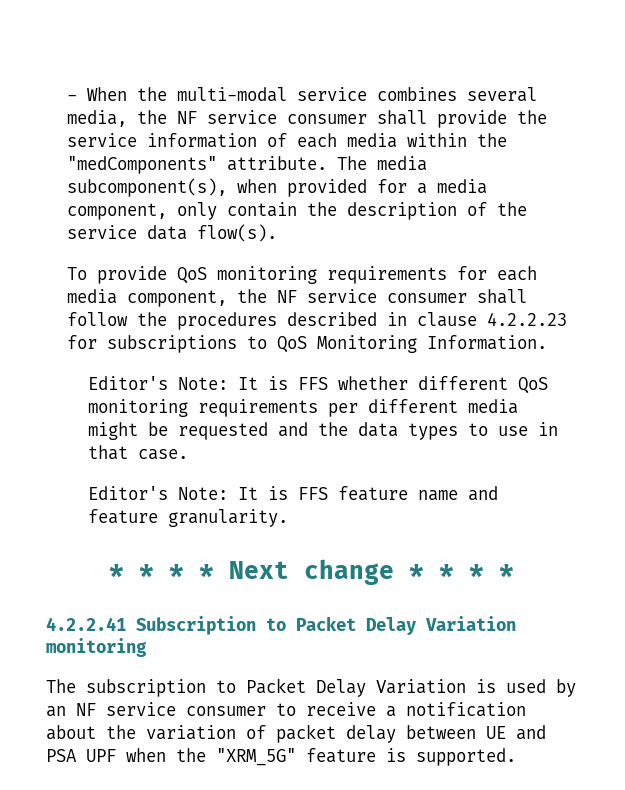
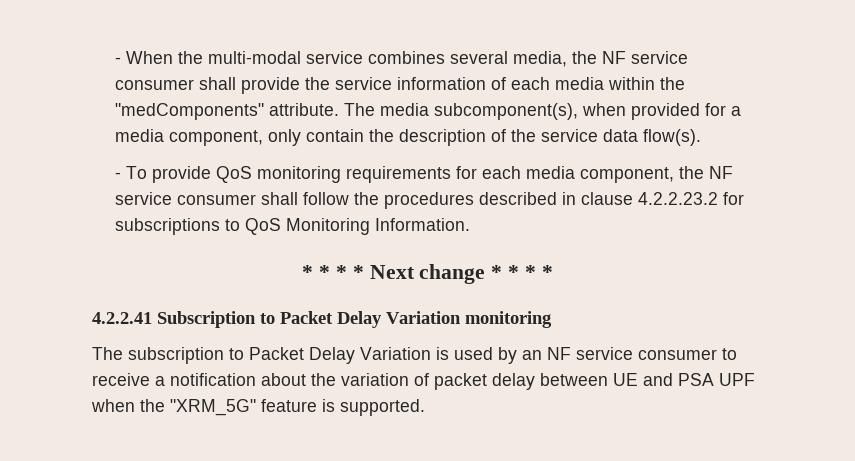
- To provide QoS monitoring requirements for each media component, the NF service consumer shall follow the procedures described in clause 4.2.2.23 for subscriptions to QoS Monitoring Information.
+ - To provide QoS monitoring requirements for each media component, the NF service consumer shall follow the procedures described in clause 4.2.2.23.2 for subscriptions to QoS Monitoring Information.
- Editor's Note: It is FFS whether different QoS monitoring requirements per different media might be requested and the data types to use in that case.
- Editor's Note: It is FFS feature name and feature granularity.

